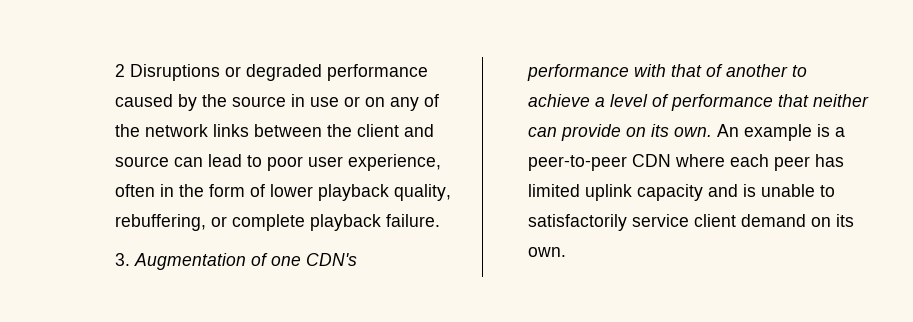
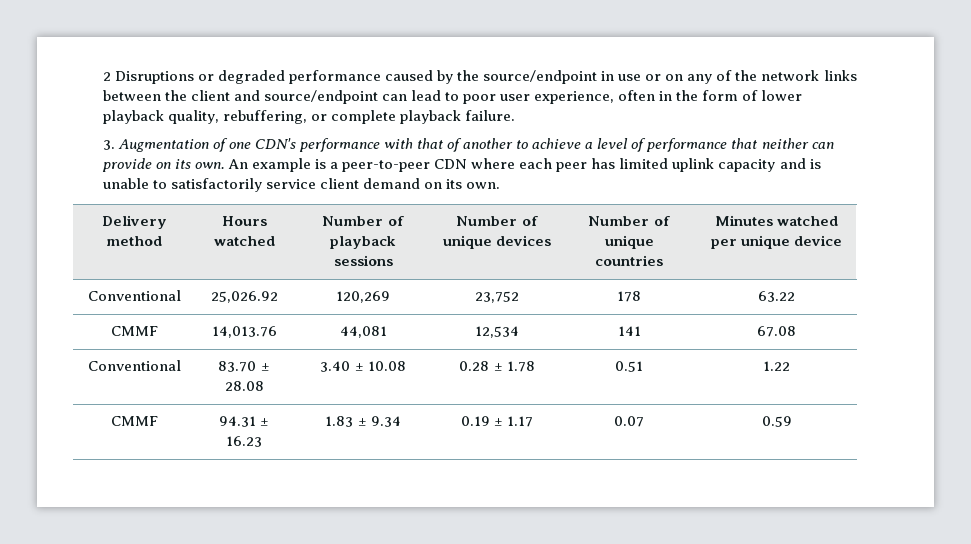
- 2 Disruptions or degraded performance caused by the source in use or on any of the network links between the client and source can lead to poor user experience, often in the form of lower playback quality, rebuffering, or complete playback failure.
+ 2 Disruptions or degraded performance caused by the source/endpoint in use or on any of the network links between the client and source/endpoint can lead to poor user experience, often in the form of lower playback quality, rebuffering, or complete playback failure.
+ Delivery method | Hours watched | Number of playback sessions | Number of unique devices | Number of unique countries | Minutes watched per unique device
+ Conventional | 25,026.92 | 120,269 | 23,752 | 178 | 63.22
+ CMMF | 14,013.76 | 44,081 | 12,534 | 141 | 67.08
+ Conventional | 83.70 ± 28.08 | 3.40 ± 10.08 | 0.28 ± 1.78 | 0.51 | 1.22
+ CMMF | 94.31 ± 16.23 | 1.83 ± 9.34 | 0.19 ± 1.17 | 0.07 | 0.59

